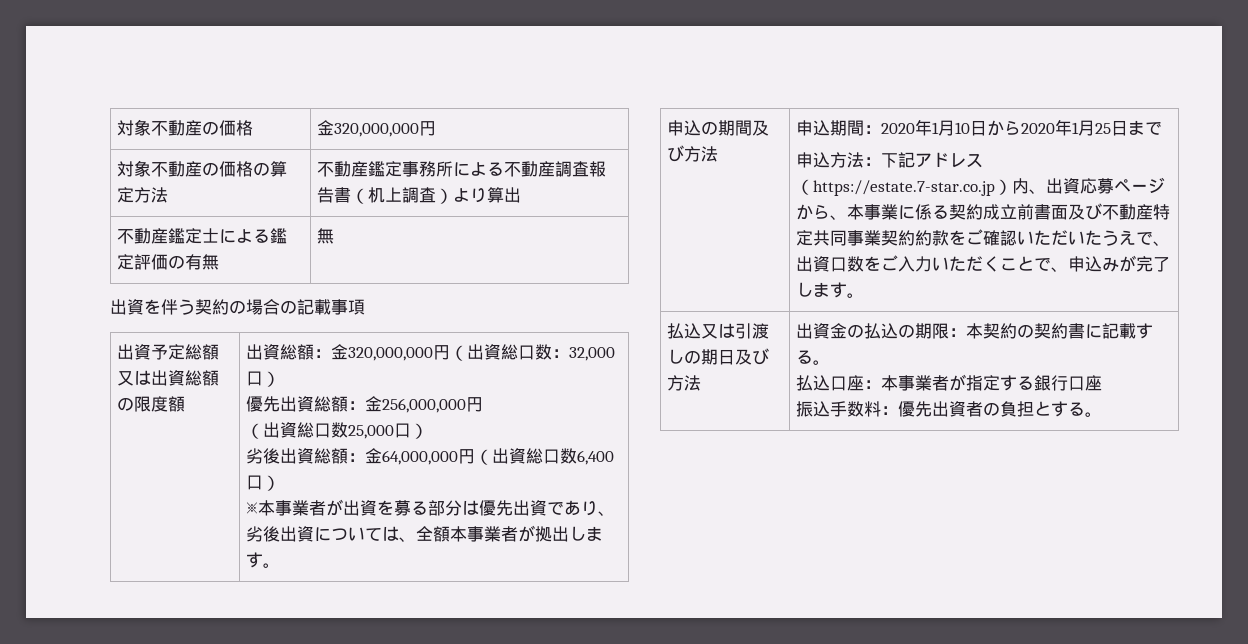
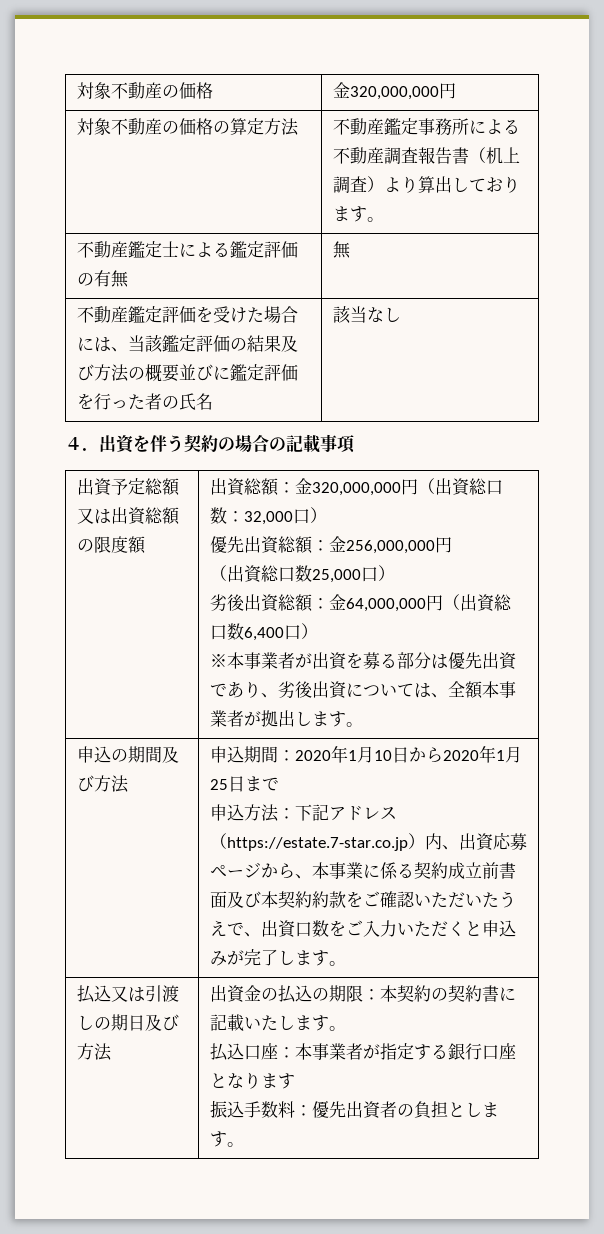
- 対象不動産の価格の算定方法 | 不動産鑑定事務所による不動産調査報告書（机上調査）より算出
+ 対象不動産の価格の算定方法 | 不動産鑑定事務所による不動産調査報告書（机上調査）より算出しております。
- 出資を伴う契約の場合の記載事項
+ 不動産鑑定評価を受けた場合には、当該鑑定評価の結果及び方法の概要並びに鑑定評価を行った者の氏名 | 該当なし
+ ４．出資を伴う契約の場合の記載事項
- 申込方法：下記アドレス（https://estate.7-star.co.jp）内、出資応募ページから、本事業に係る契約成立前書面及び不動産特定共同事業契約約款をご確認いただいたうえで、出資口数をご入力いただくことで、申込みが完了します。
+ 申込方法：下記アドレス（https://estate.7-star.co.jp）内、出資応募ページから、本事業に係る契約成立前書面及び本契約約款をご確認いただいたうえで、出資口数をご入力いただくと申込みが完了します。
- 出資金の払込の期限：本契約の契約書に記載する。
+ 出資金の払込の期限：本契約の契約書に記載いたします。
- 払込口座：本事業者が指定する銀行口座
+ 払込口座：本事業者が指定する銀行口座となります
- 振込手数料：優先出資者の負担とする。
+ 振込手数料：優先出資者の負担とします。

